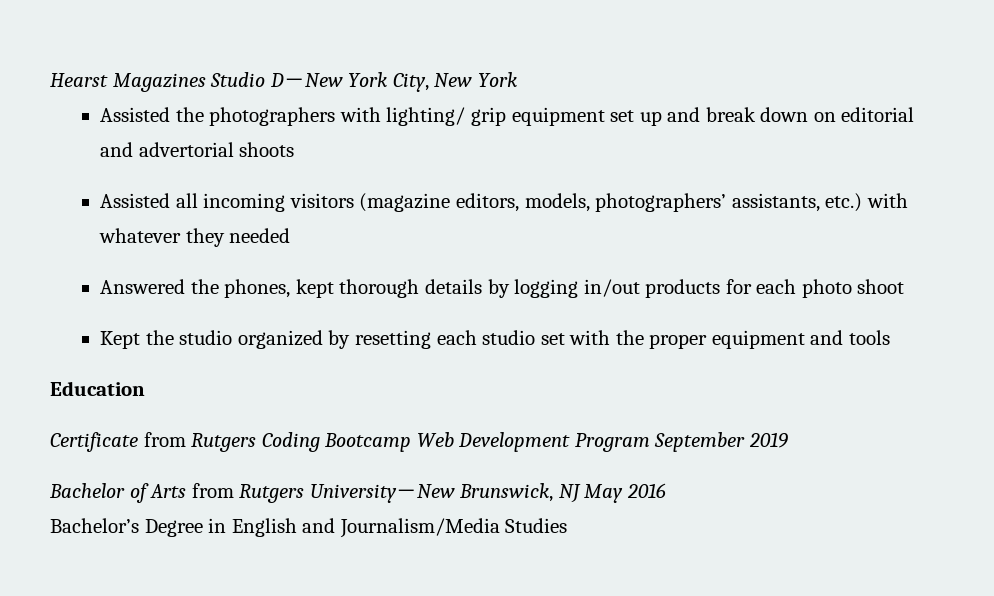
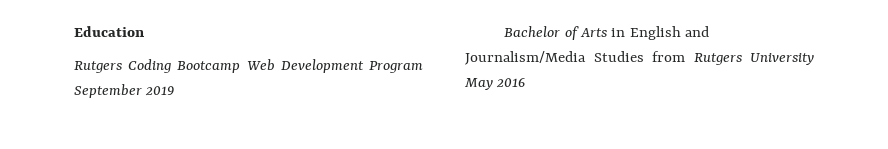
- Hearst Magazines Studio D－New York City, New York
- Assisted the photographers with lighting/ grip equipment set up and break down on editorial and advertorial shoots
- Assisted all incoming visitors (magazine editors, models, photographers’ assistants, etc.) with whatever they needed
- Answered the phones, kept thorough details by logging in/out products for each photo shoot
- Kept the studio organized by resetting each studio set with the proper equipment and tools
- Certificate from Rutgers Coding Bootcamp Web Development Program September 2019
+ Rutgers Coding Bootcamp Web Development Program September 2019
- Bachelor of Arts from Rutgers University－New Brunswick, NJ May 2016
- Bachelor’s Degree in English and Journalism/Media Studies
+ Bachelor of Arts in English and Journalism/Media Studies from Rutgers University May 2016

